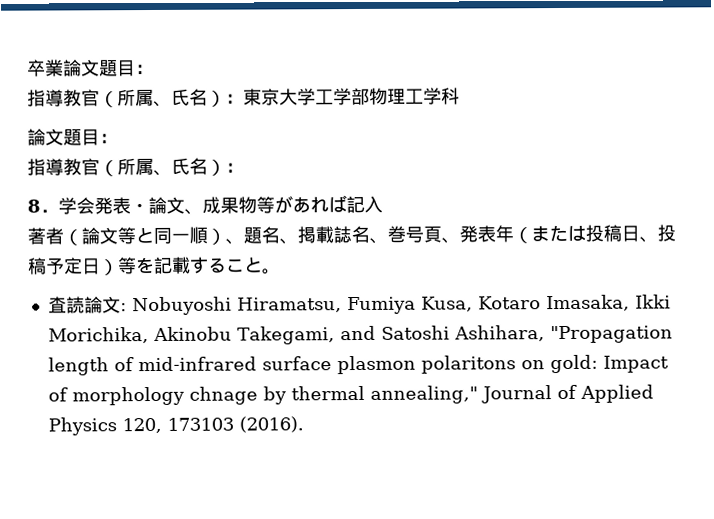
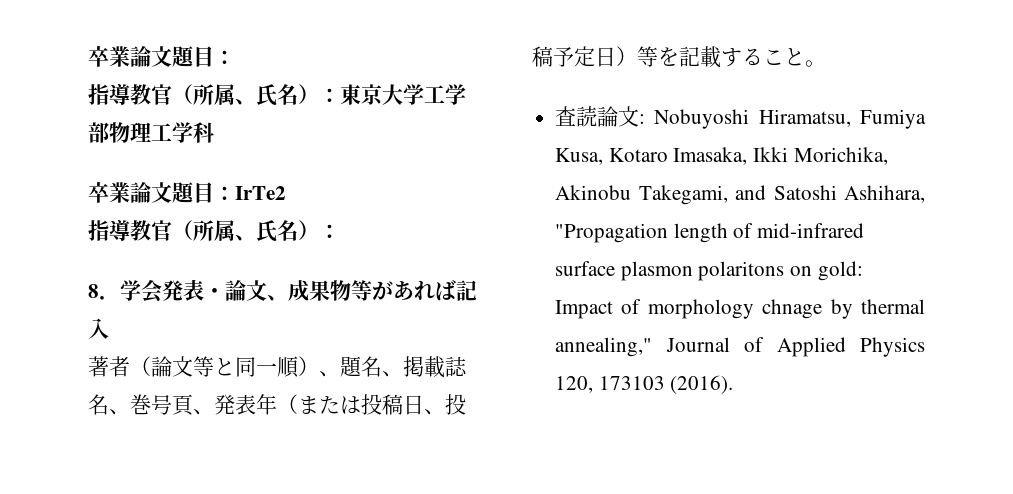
  指導教官（所属、氏名）：東京大学工学部物理工学科
- 論文題目：
+ 卒業論文題目：IrTe2

